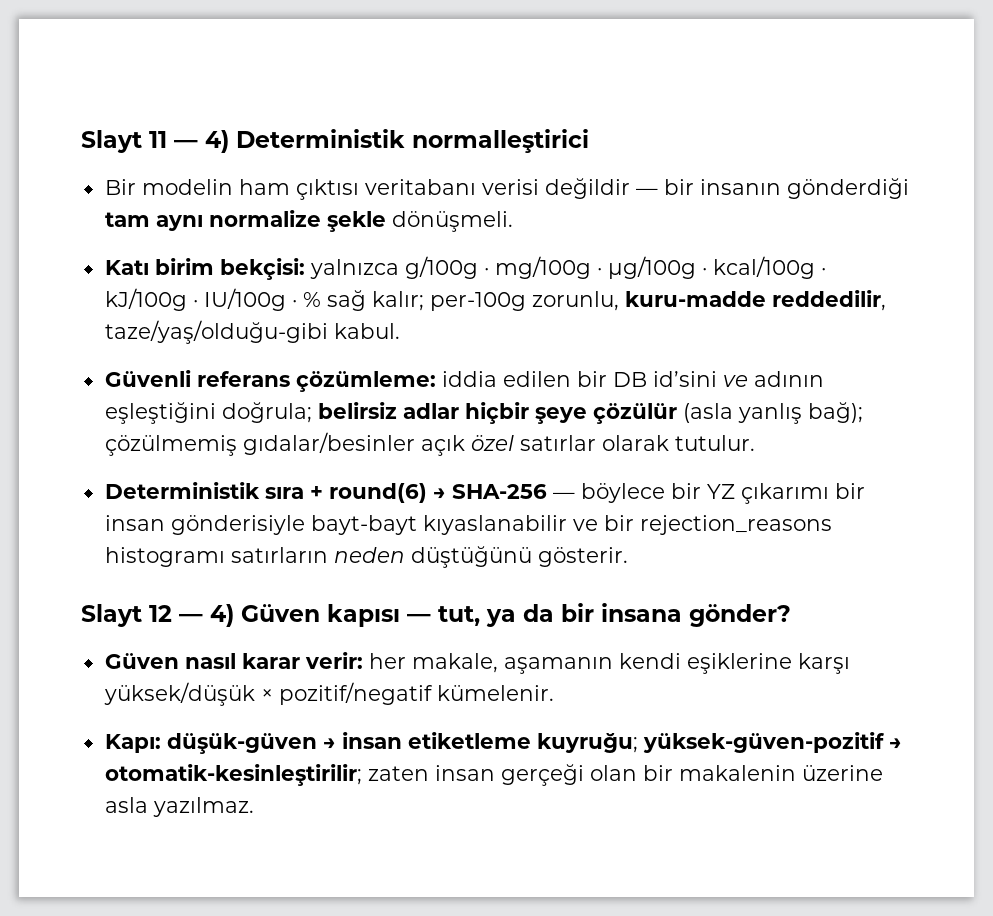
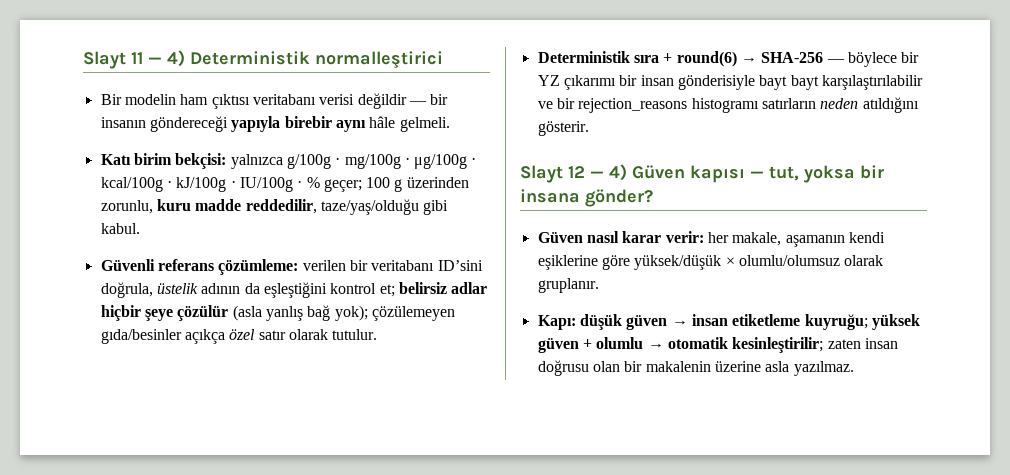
- Bir modelin ham çıktısı veritabanı verisi değildir — bir insanın gönderdiği tam aynı normalize şekle dönüşmeli.
+ Bir modelin ham çıktısı veritabanı verisi değildir — bir insanın göndereceği yapıyla birebir aynı hâle gelmeli.
- Katı birim bekçisi: yalnızca g/100g · mg/100g · μg/100g · kcal/100g · kJ/100g · IU/100g · % sağ kalır; per-100g zorunlu, kuru-madde reddedilir, taze/yaş/olduğu-gibi kabul.
- Güvenli referans çözümleme: iddia edilen bir DB id’sini ve adının eşleştiğini doğrula; belirsiz adlar hiçbir şeye çözülür (asla yanlış bağ); çözülmemiş gıdalar/besinler açık özel satırlar olarak tutulur.
+ Katı birim bekçisi: yalnızca g/100g · mg/100g · μg/100g · kcal/100g · kJ/100g · IU/100g · % geçer; 100 g üzerinden zorunlu, kuru madde reddedilir, taze/yaş/olduğu gibi kabul.
+ Güvenli referans çözümleme: verilen bir veritabanı ID’sini doğrula, üstelik adının da eşleştiğini kontrol et; belirsiz adlar hiçbir şeye çözülür (asla yanlış bağ yok); çözülemeyen gıda/besinler açıkça özel satır olarak tutulur.
- Deterministik sıra + round(6) → SHA-256 — böylece bir YZ çıkarımı bir insan gönderisiyle bayt-bayt kıyaslanabilir ve bir rejection_reasons histogramı satırların neden düştüğünü gösterir.
+ Deterministik sıra + round(6) → SHA-256 — böylece bir YZ çıkarımı bir insan gönderisiyle bayt bayt karşılaştırılabilir ve bir rejection_reasons histogramı satırların neden atıldığını gösterir.
- Slayt 12 — 4) Güven kapısı — tut, ya da bir insana gönder?
+ Slayt 12 — 4) Güven kapısı — tut, yoksa bir insana gönder?
- Güven nasıl karar verir: her makale, aşamanın kendi eşiklerine karşı yüksek/düşük × pozitif/negatif kümelenir.
+ Güven nasıl karar verir: her makale, aşamanın kendi eşiklerine göre yüksek/düşük × olumlu/olumsuz olarak gruplanır.
- Kapı: düşük-güven → insan etiketleme kuyruğu; yüksek-güven-pozitif → otomatik-kesinleştirilir; zaten insan gerçeği olan bir makalenin üzerine asla yazılmaz.
+ Kapı: düşük güven → insan etiketleme kuyruğu; yüksek güven + olumlu → otomatik kesinleştirilir; zaten insan doğrusu olan bir makalenin üzerine asla yazılmaz.

